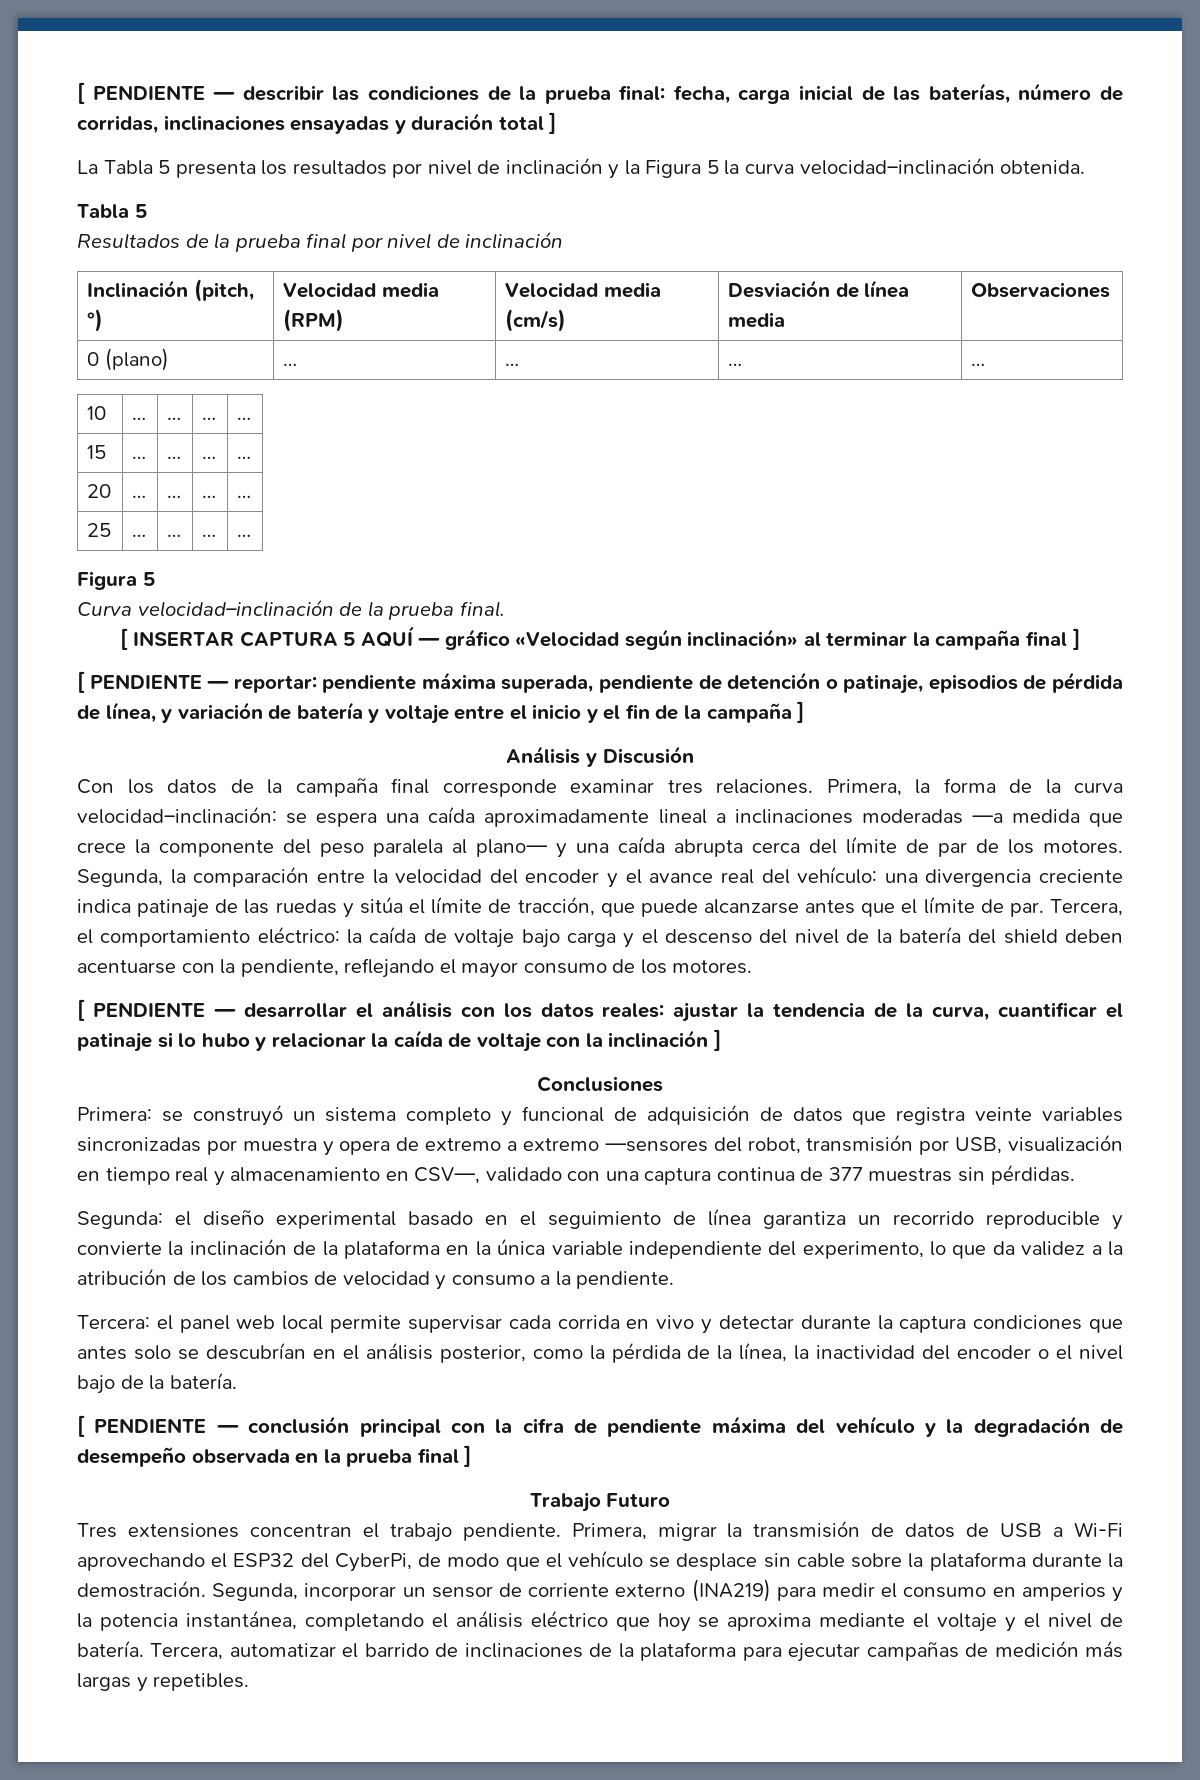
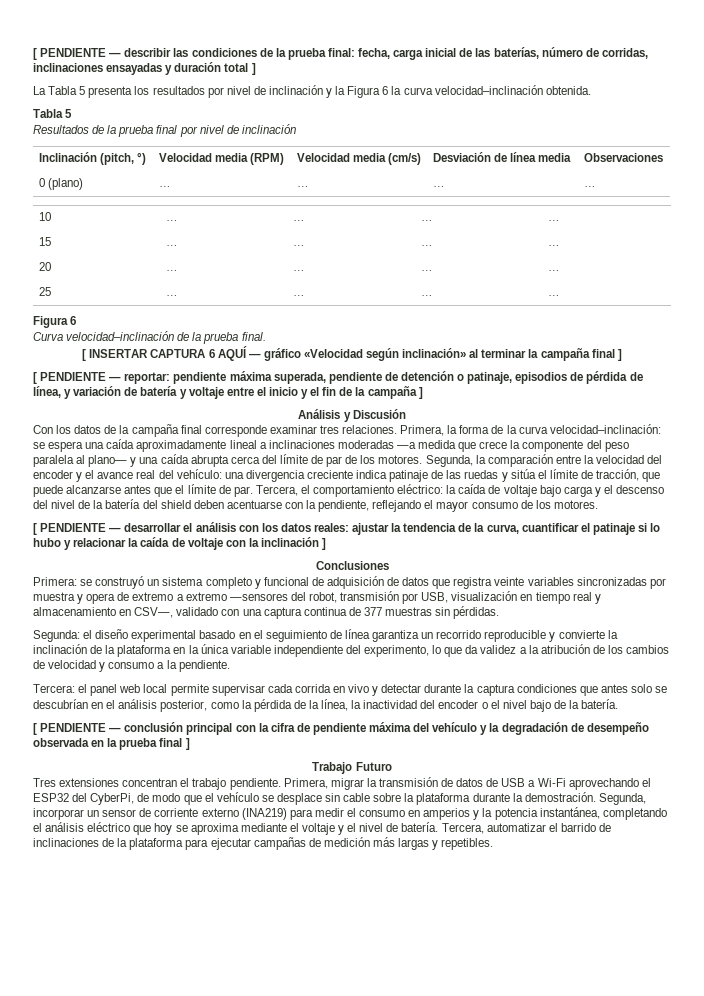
- La Tabla 5 presenta los resultados por nivel de inclinación y la Figura 5 la curva velocidad–inclinación obtenida.
+ La Tabla 5 presenta los resultados por nivel de inclinación y la Figura 6 la curva velocidad–inclinación obtenida.
  25 | … | … | … | …
- Figura 5
+ Figura 6
- [ INSERTAR CAPTURA 5 AQUÍ — gráfico «Velocidad según inclinación» al terminar la campaña final ]
+ [ INSERTAR CAPTURA 6 AQUÍ — gráfico «Velocidad según inclinación» al terminar la campaña final ]

